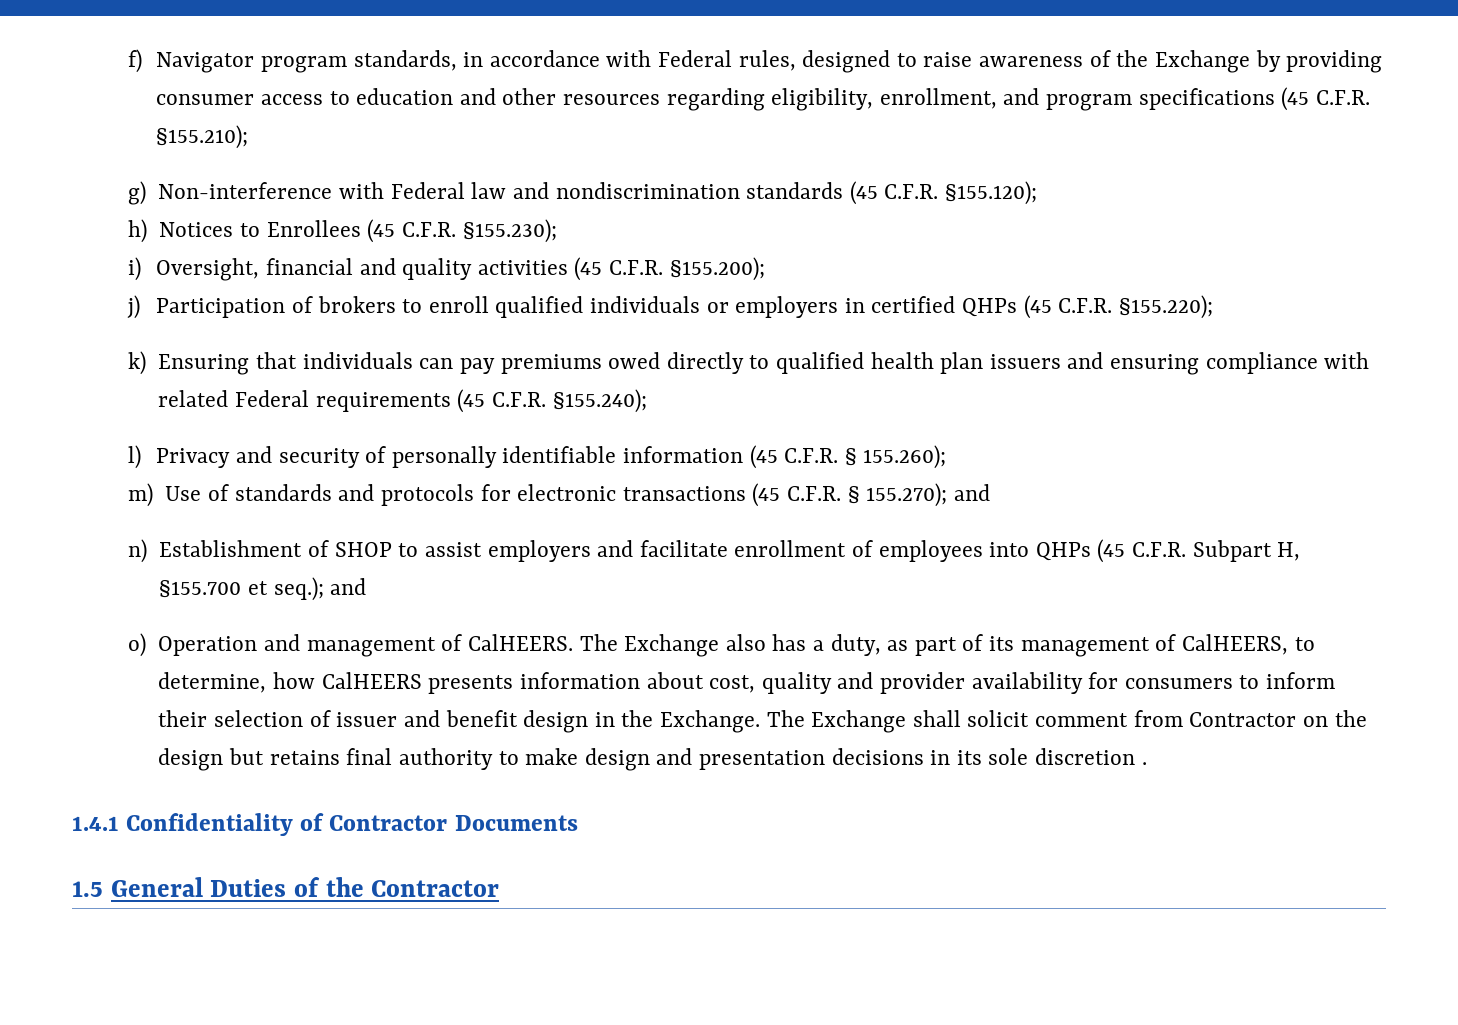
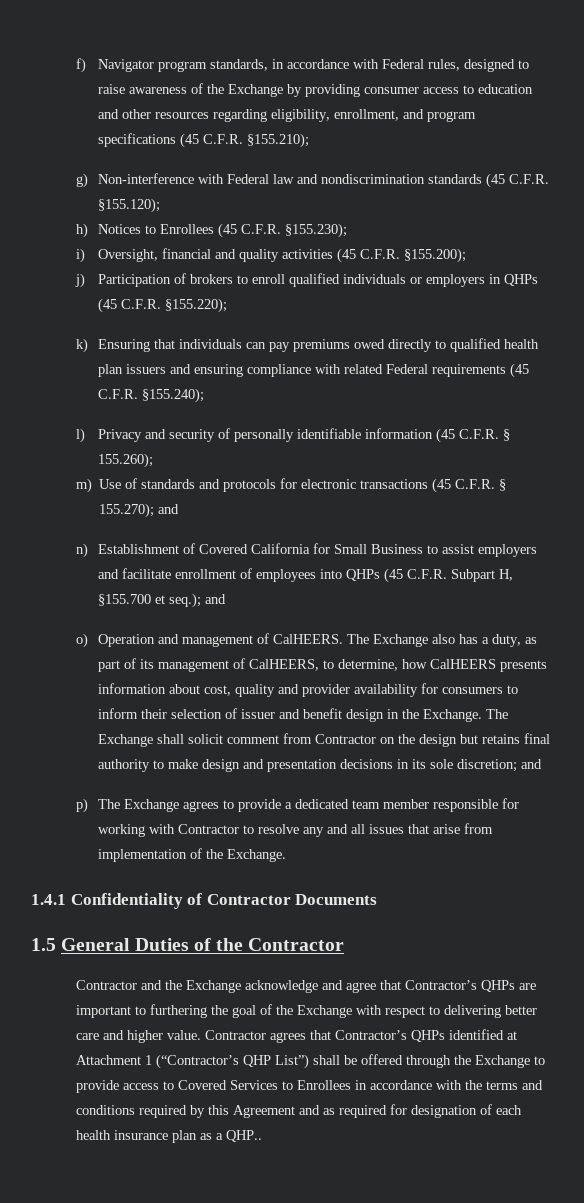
- j) Participation of brokers to enroll qualified individuals or employers in certified QHPs (45 C.F.R. §155.220);
+ j) Participation of brokers to enroll qualified individuals or employers in QHPs (45 C.F.R. §155.220);
- n) Establishment of SHOP to assist employers and facilitate enrollment of employees into QHPs (45 C.F.R. Subpart H, §155.700 et seq.); and
+ n) Establishment of Covered California for Small Business to assist employers and facilitate enrollment of employees into QHPs (45 C.F.R. Subpart H, §155.700 et seq.); and
- The Exchange shall solicit comment from Contractor on the design but retains final authority to make design and presentation decisions in its sole discretion .
+ The Exchange shall solicit comment from Contractor on the design but retains final authority to make design and presentation decisions in its sole discretion; and
+ p) The Exchange agrees to provide a dedicated team member responsible for working with Contractor to resolve any and all issues that arise from implementation of the Exchange.
+ Contractor and the Exchange acknowledge and agree that Contractor’s QHPs are important to furthering the goal of the Exchange with respect to delivering better care and higher value. Contractor agrees that Contractor’s QHPs identified at Attachment 1 (“Contractor’s QHP List”) shall be offered through the Exchange to provide access to Covered Services to Enrollees in accordance with the terms and conditions required by this Agreement and as required for designation of each health insurance plan as a QHP..

